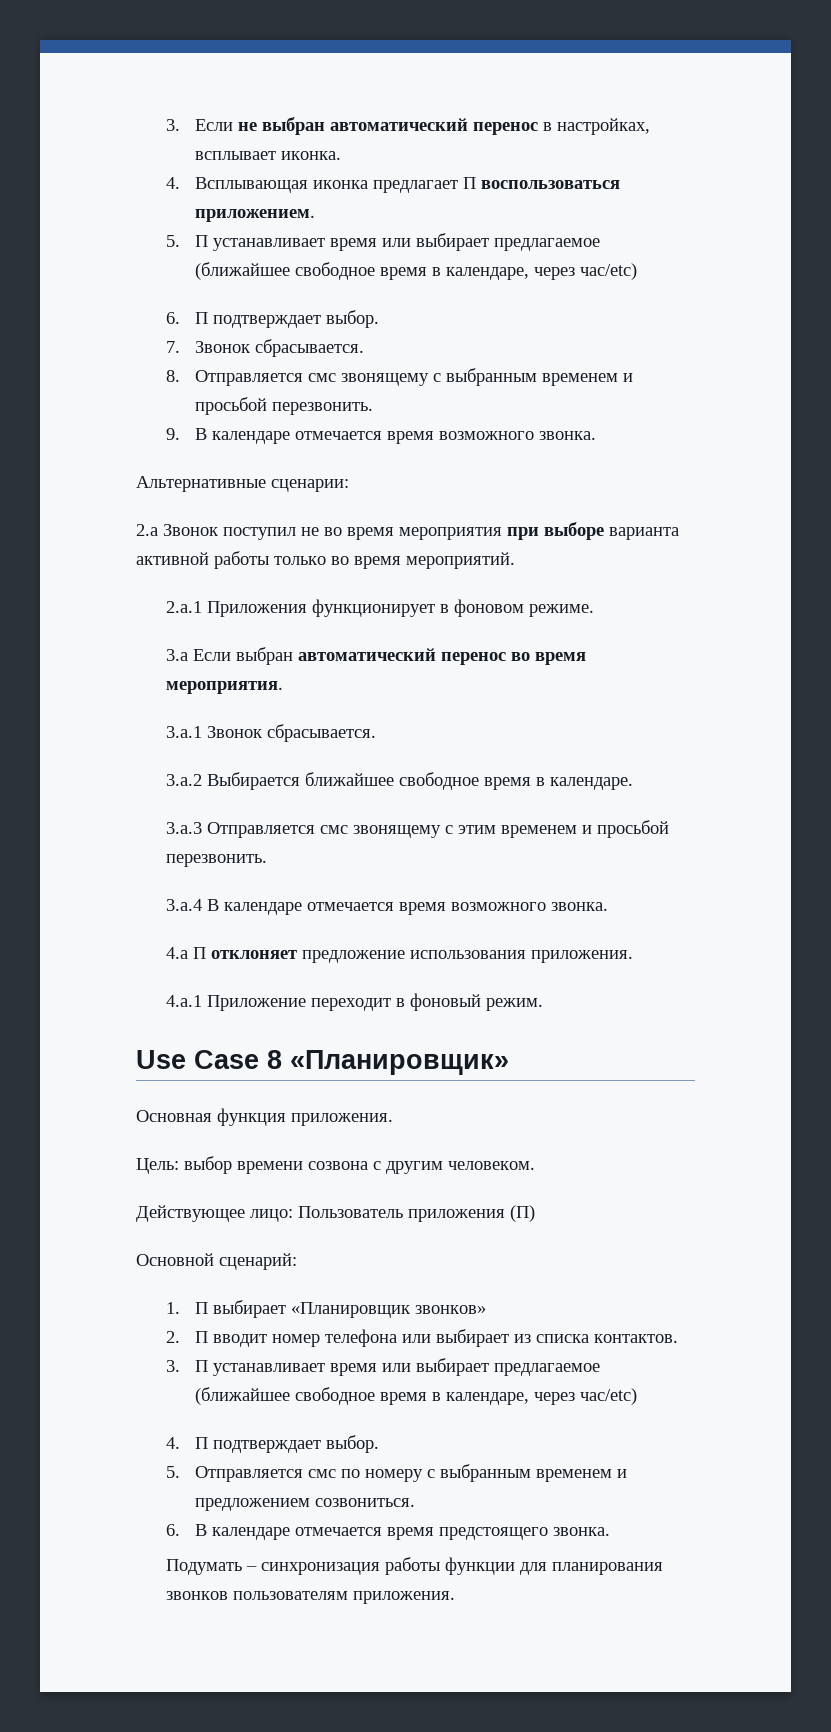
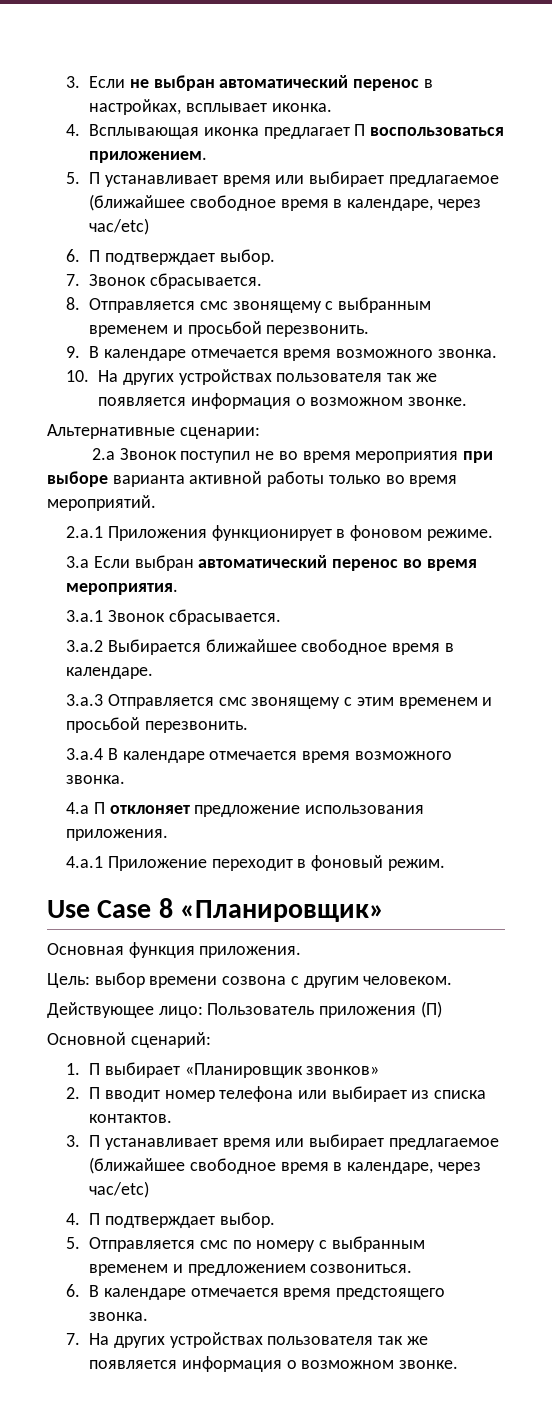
+ 10. На других устройствах пользователя так же появляется информация о возможном звонке.
- Подумать – синхронизация работы функции для планирования звонков пользователям приложения.
+ 7. На других устройствах пользователя так же появляется информация о возможном звонке.

